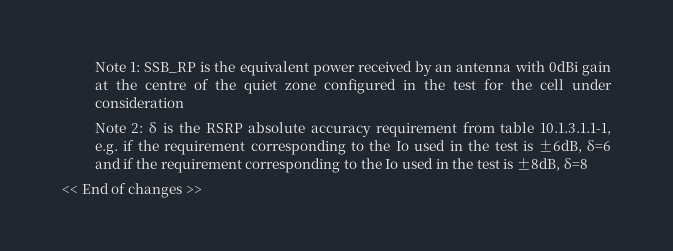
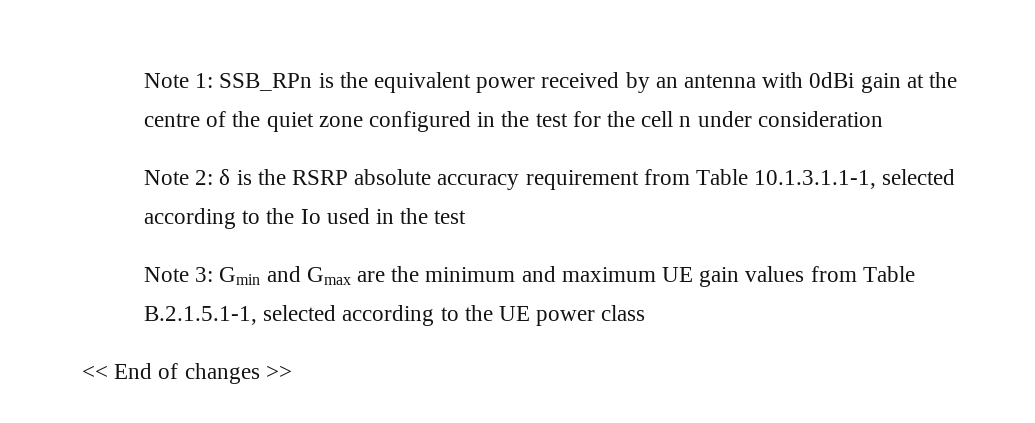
- Note 1: SSB_RP is the equivalent power received by an antenna with 0dBi gain at the centre of the quiet zone configured in the test for the cell under consideration
+ Note 1: SSB_RPn is the equivalent power received by an antenna with 0dBi gain at the centre of the quiet zone configured in the test for the cell n under consideration
- Note 2: δ is the RSRP absolute accuracy requirement from table 10.1.3.1.1-1, e.g. if the requirement corresponding to the Io used in the test is ±6dB, δ=6 and if the requirement corresponding to the Io used in the test is ±8dB, δ=8
+ Note 2: δ is the RSRP absolute accuracy requirement from Table 10.1.3.1.1-1, selected according to the Io used in the test
+ Note 3: Gmin and Gmax are the minimum and maximum UE gain values from Table B.2.1.5.1-1, selected according to the UE power class

